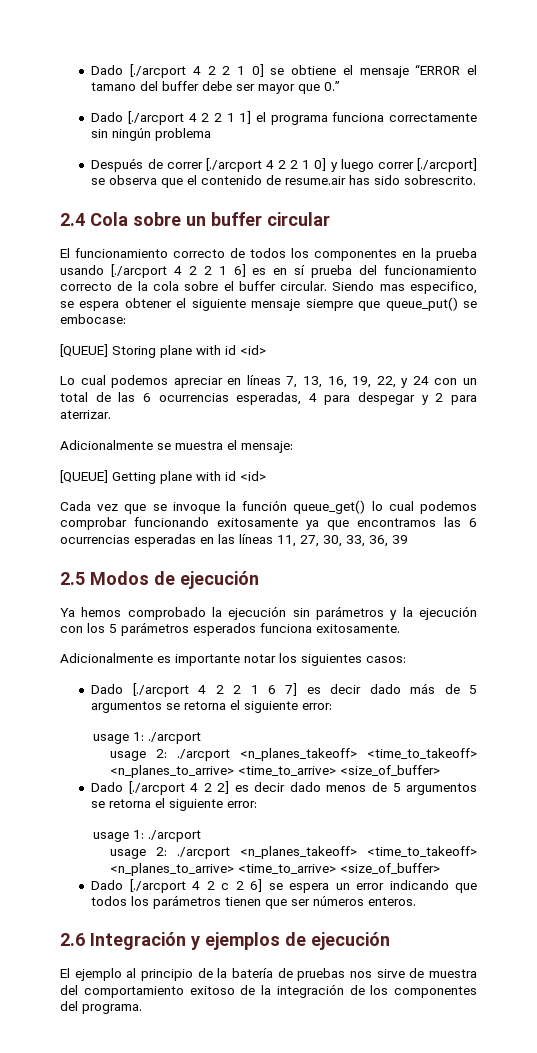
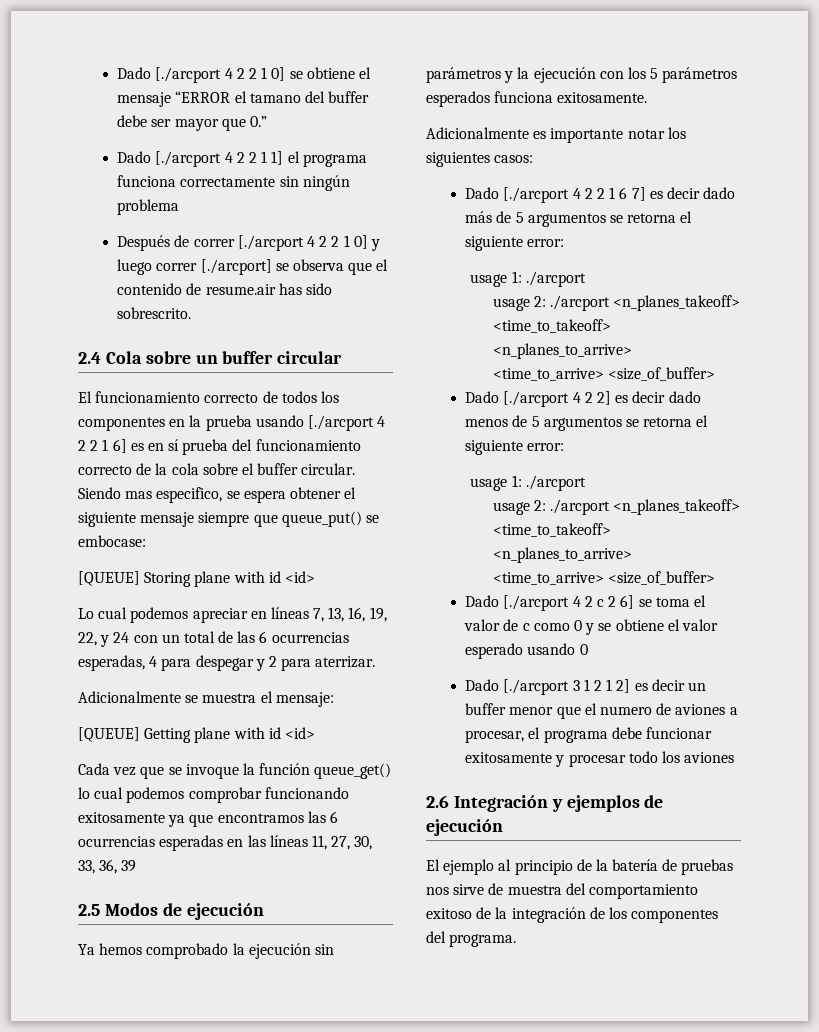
- Dado [./arcport 4 2 c 2 6] se espera un error indicando que todos los parámetros tienen que ser números enteros.
+ Dado [./arcport 4 2 c 2 6] se toma el valor de c como 0 y se obtiene el valor esperado usando 0
+ Dado [./arcport 3 1 2 1 2] es decir un buffer menor que el numero de aviones a procesar, el programa debe funcionar exitosamente y procesar todo los aviones

